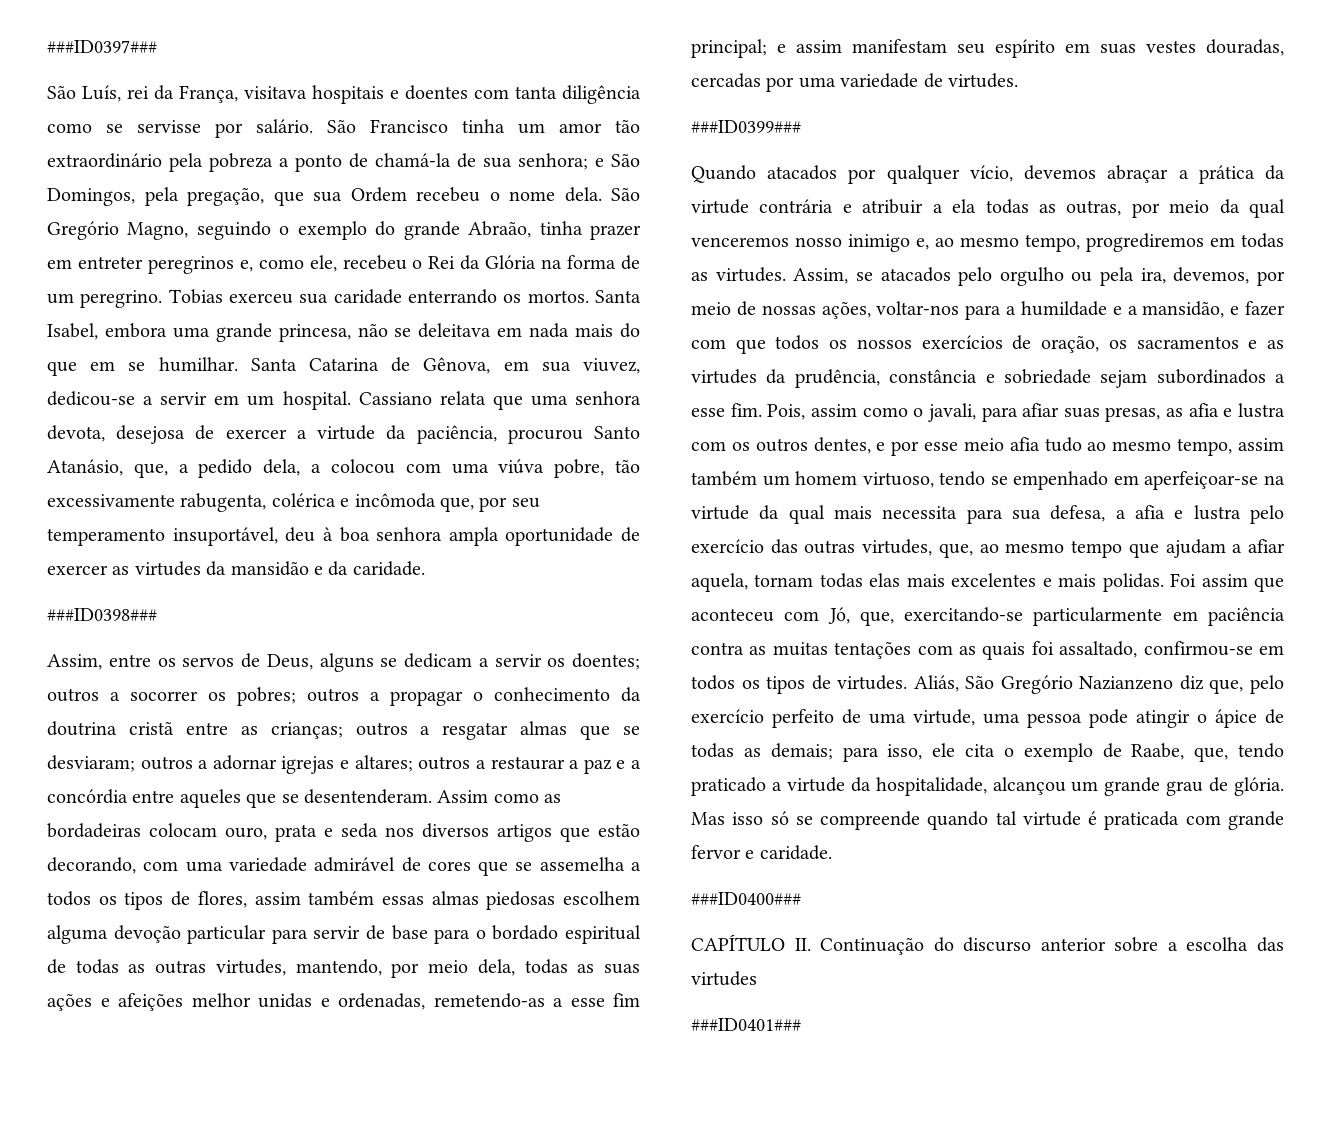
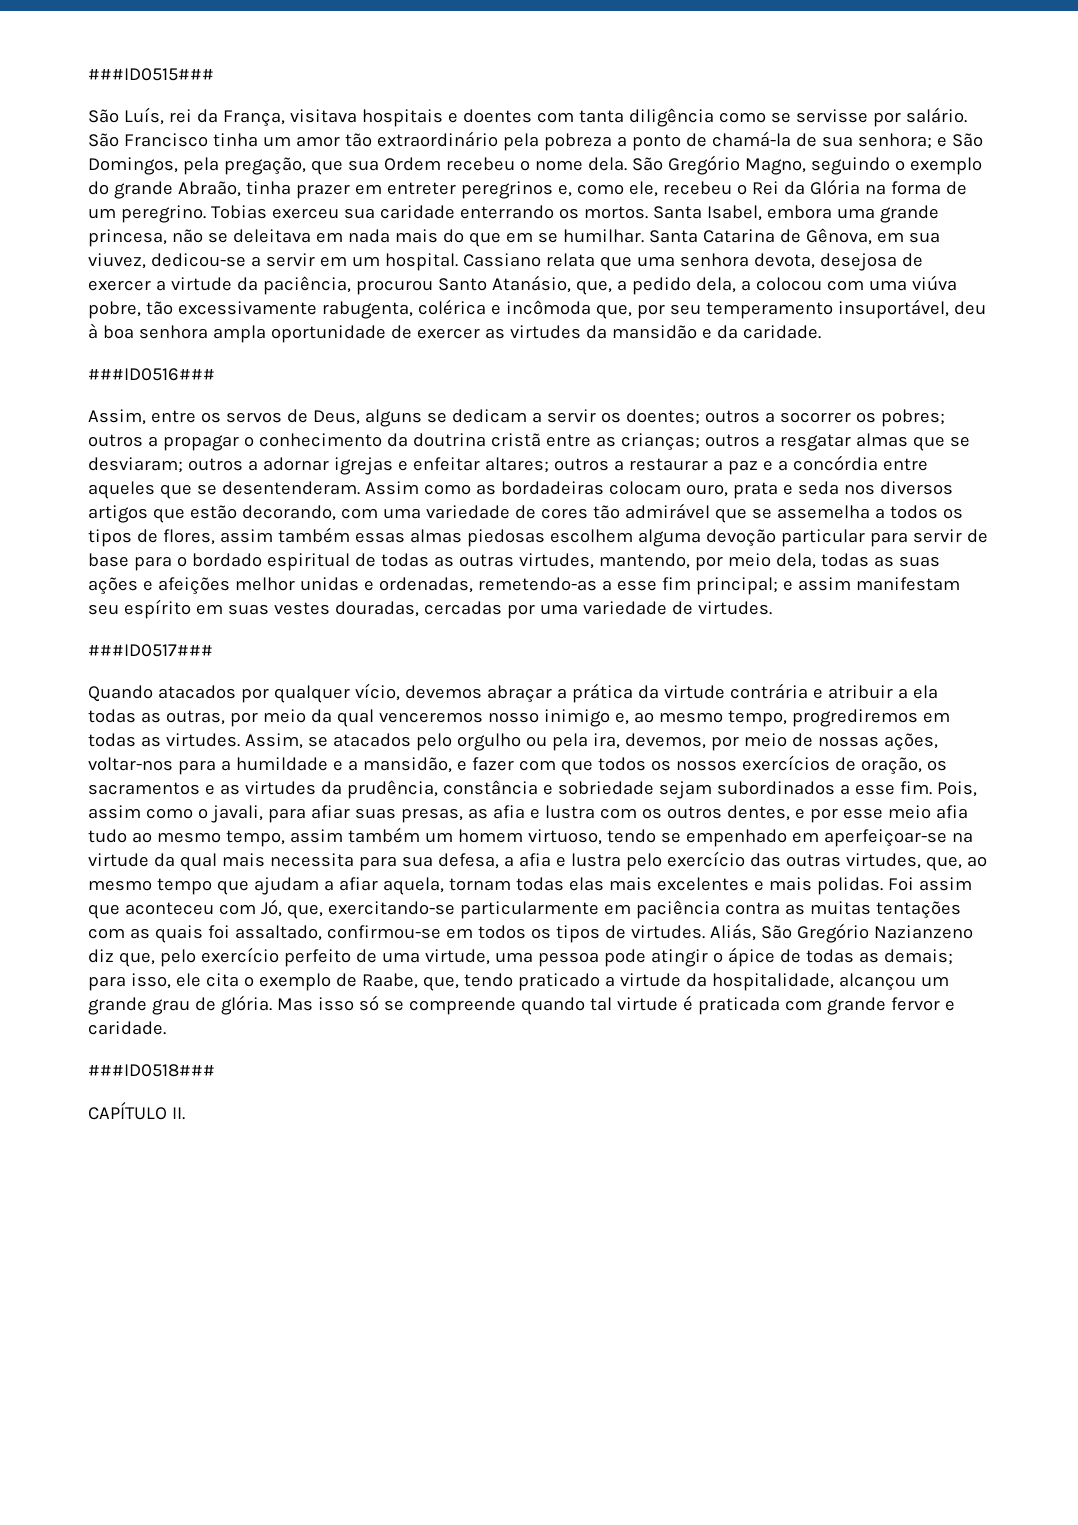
- ###ID0397###
+ ###ID0515###
- ###ID0398###
+ ###ID0516###
- Assim, entre os servos de Deus, alguns se dedicam a servir os doentes; outros a socorrer os pobres; outros a propagar o conhecimento da doutrina cristã entre as crianças; outros a resgatar almas que se desviaram; outros a adornar igrejas e altares; outros a restaurar a paz e a concórdia entre aqueles que se desentenderam.
+ Assim, entre os servos de Deus, alguns se dedicam a servir os doentes; outros a socorrer os pobres; outros a propagar o conhecimento da doutrina cristã entre as crianças; outros a resgatar almas que se desviaram; outros a adornar igrejas e enfeitar altares; outros a restaurar a paz e a concórdia entre aqueles que se desentenderam.
- Assim como as bordadeiras colocam ouro, prata e seda nos diversos artigos que estão decorando, com uma variedade admirável de cores que se assemelha a todos os tipos de flores, assim também essas almas piedosas escolhem alguma devoção particular para servir de base para o bordado espiritual de todas as outras virtudes, mantendo, por meio dela, todas as suas ações e afeições melhor unidas e ordenadas, remetendo-as a esse fim principal;
+ Assim como as bordadeiras colocam ouro, prata e seda nos diversos artigos que estão decorando, com uma variedade de cores tão admirável que se assemelha a todos os tipos de flores, assim também essas almas piedosas escolhem alguma devoção particular para servir de base para o bordado espiritual de todas as outras virtudes, mantendo, por meio dela, todas as suas ações e afeições melhor unidas e ordenadas, remetendo-as a esse fim principal;
- ###ID0399###
+ ###ID0517###
- ###ID0400###
+ ###ID0518###
- CAPÍTULO II. Continuação do discurso anterior sobre a escolha das virtudes
- ###ID0401###
+ CAPÍTULO II.

